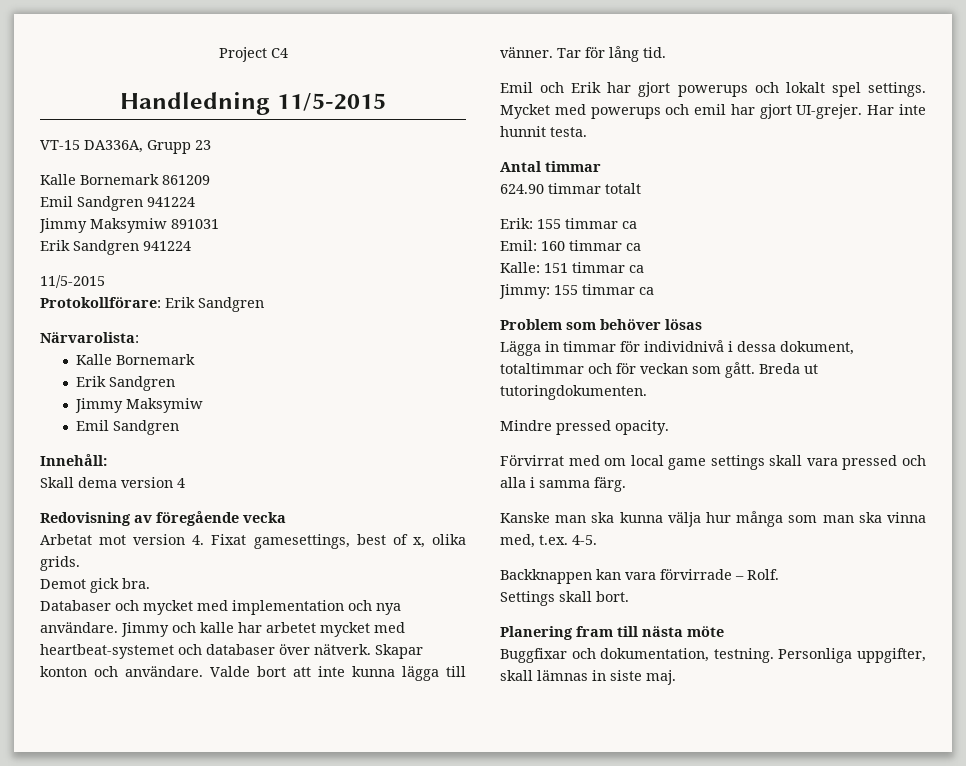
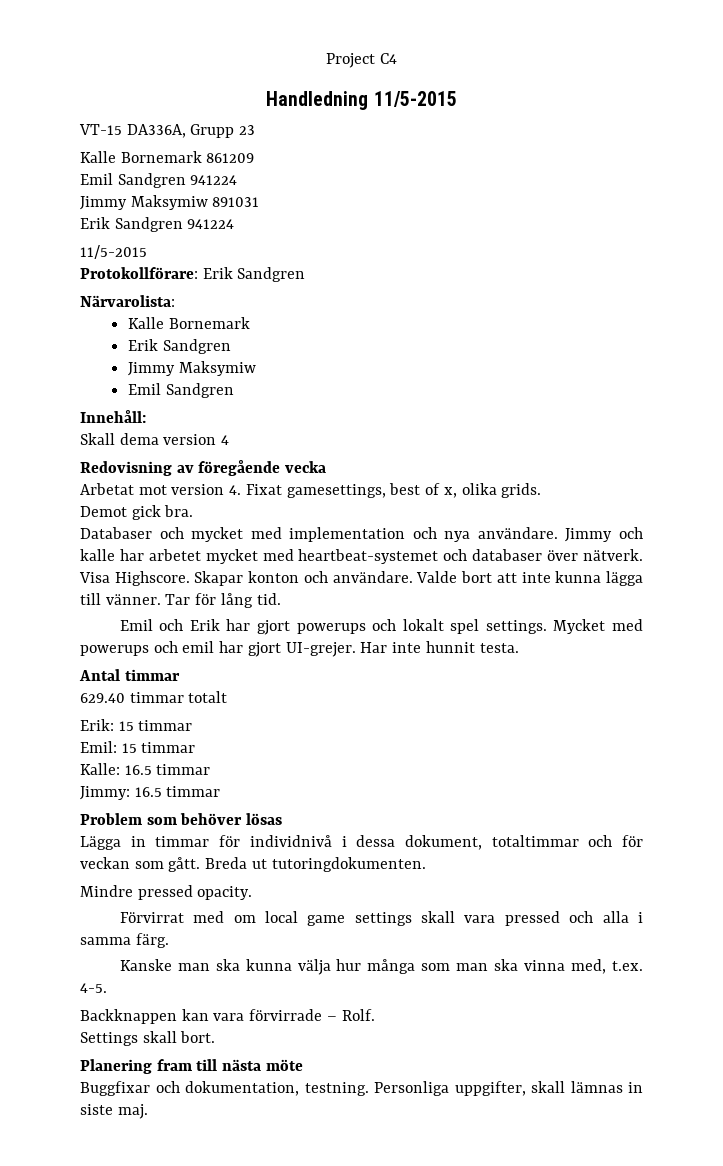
+ Visa Highscore.
- 624.90 timmar totalt
+ 629.40 timmar totalt
- Erik: 155 timmar ca
+ Erik: 15 timmar
- Emil: 160 timmar ca
+ Emil: 15 timmar
- Kalle: 151 timmar ca
+ Kalle: 16.5 timmar
- Jimmy: 155 timmar ca
+ Jimmy: 16.5 timmar

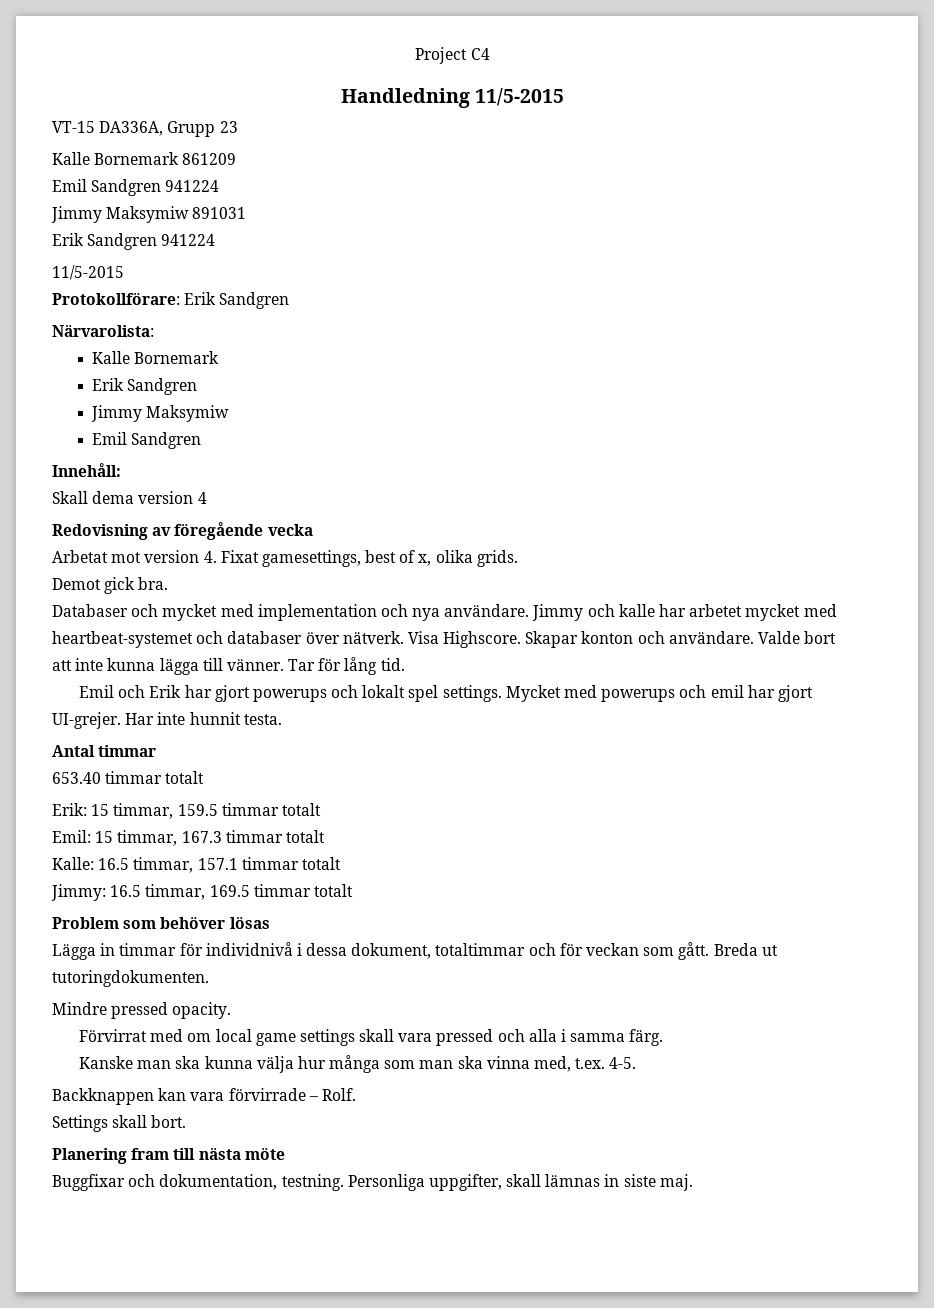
- 629.40 timmar totalt
+ 653.40 timmar totalt
- Erik: 15 timmar
+ Erik: 15 timmar, 159.5 timmar totalt
- Emil: 15 timmar
+ Emil: 15 timmar, 167.3 timmar totalt
- Kalle: 16.5 timmar
+ Kalle: 16.5 timmar, 157.1 timmar totalt
- Jimmy: 16.5 timmar
+ Jimmy: 16.5 timmar, 169.5 timmar totalt

